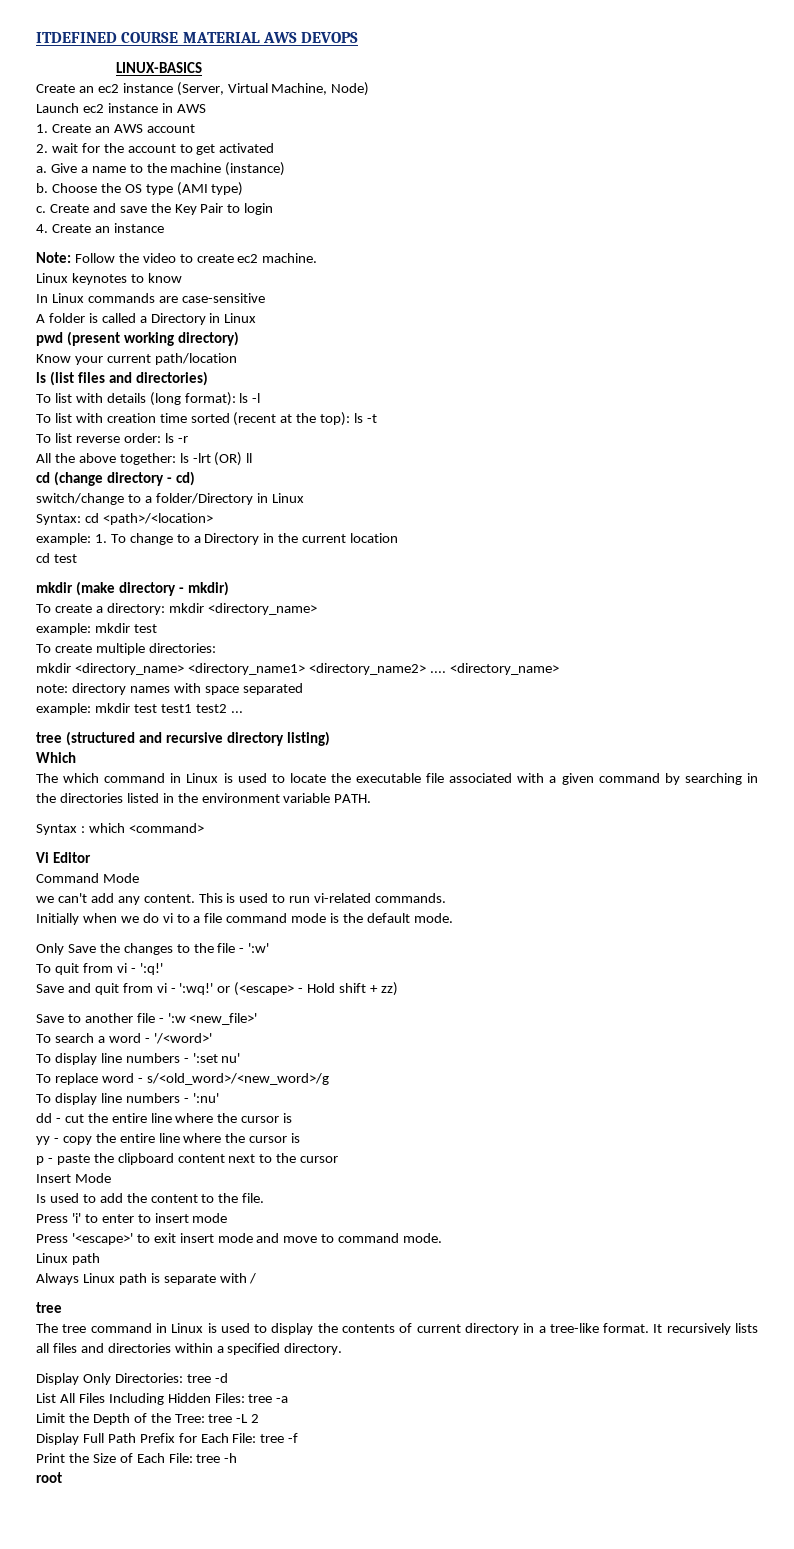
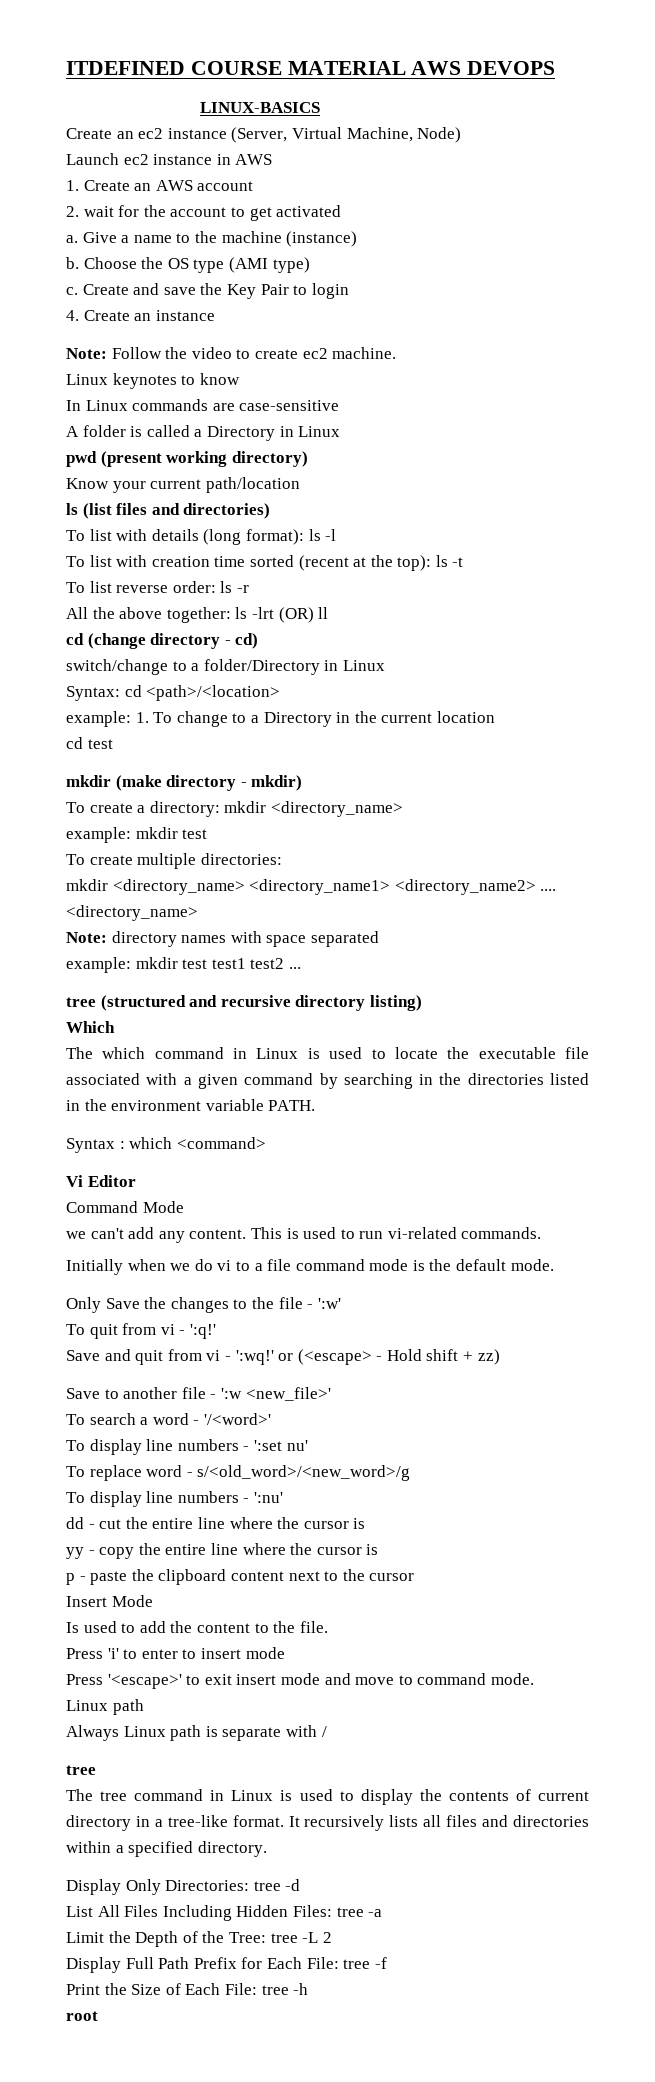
- note: directory names with space separated
+ Note: directory names with space separated

